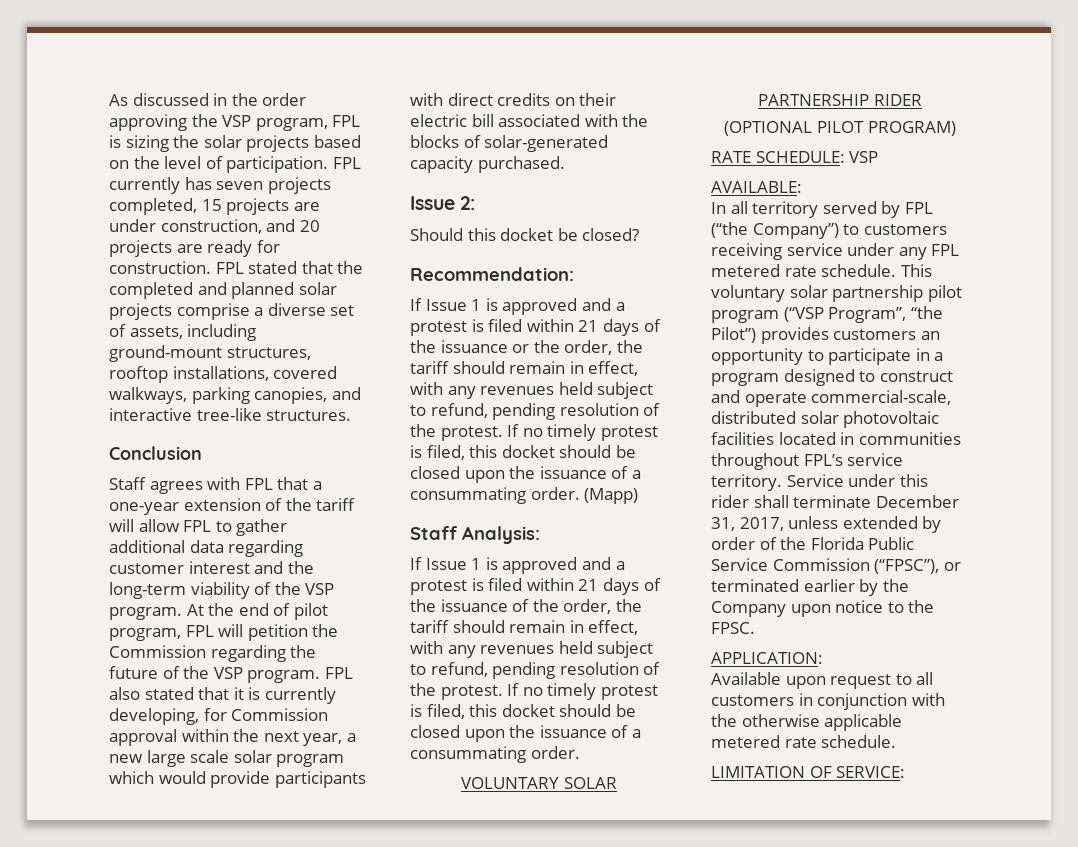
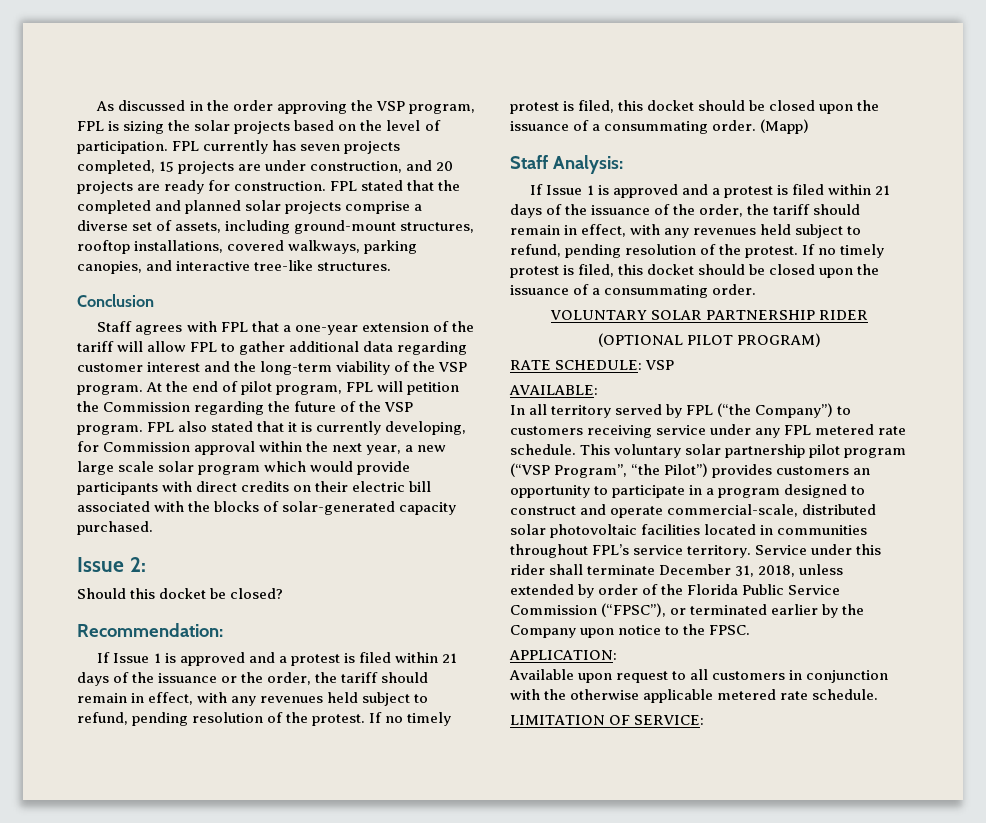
- Service under this rider shall terminate December 31, 2017, unless extended by order of the Florida Public Service Commission (“FPSC”), or terminated earlier by the Company upon notice to the FPSC.
+ Service under this rider shall terminate December 31, 2018, unless extended by order of the Florida Public Service Commission (“FPSC”), or terminated earlier by the Company upon notice to the FPSC.

